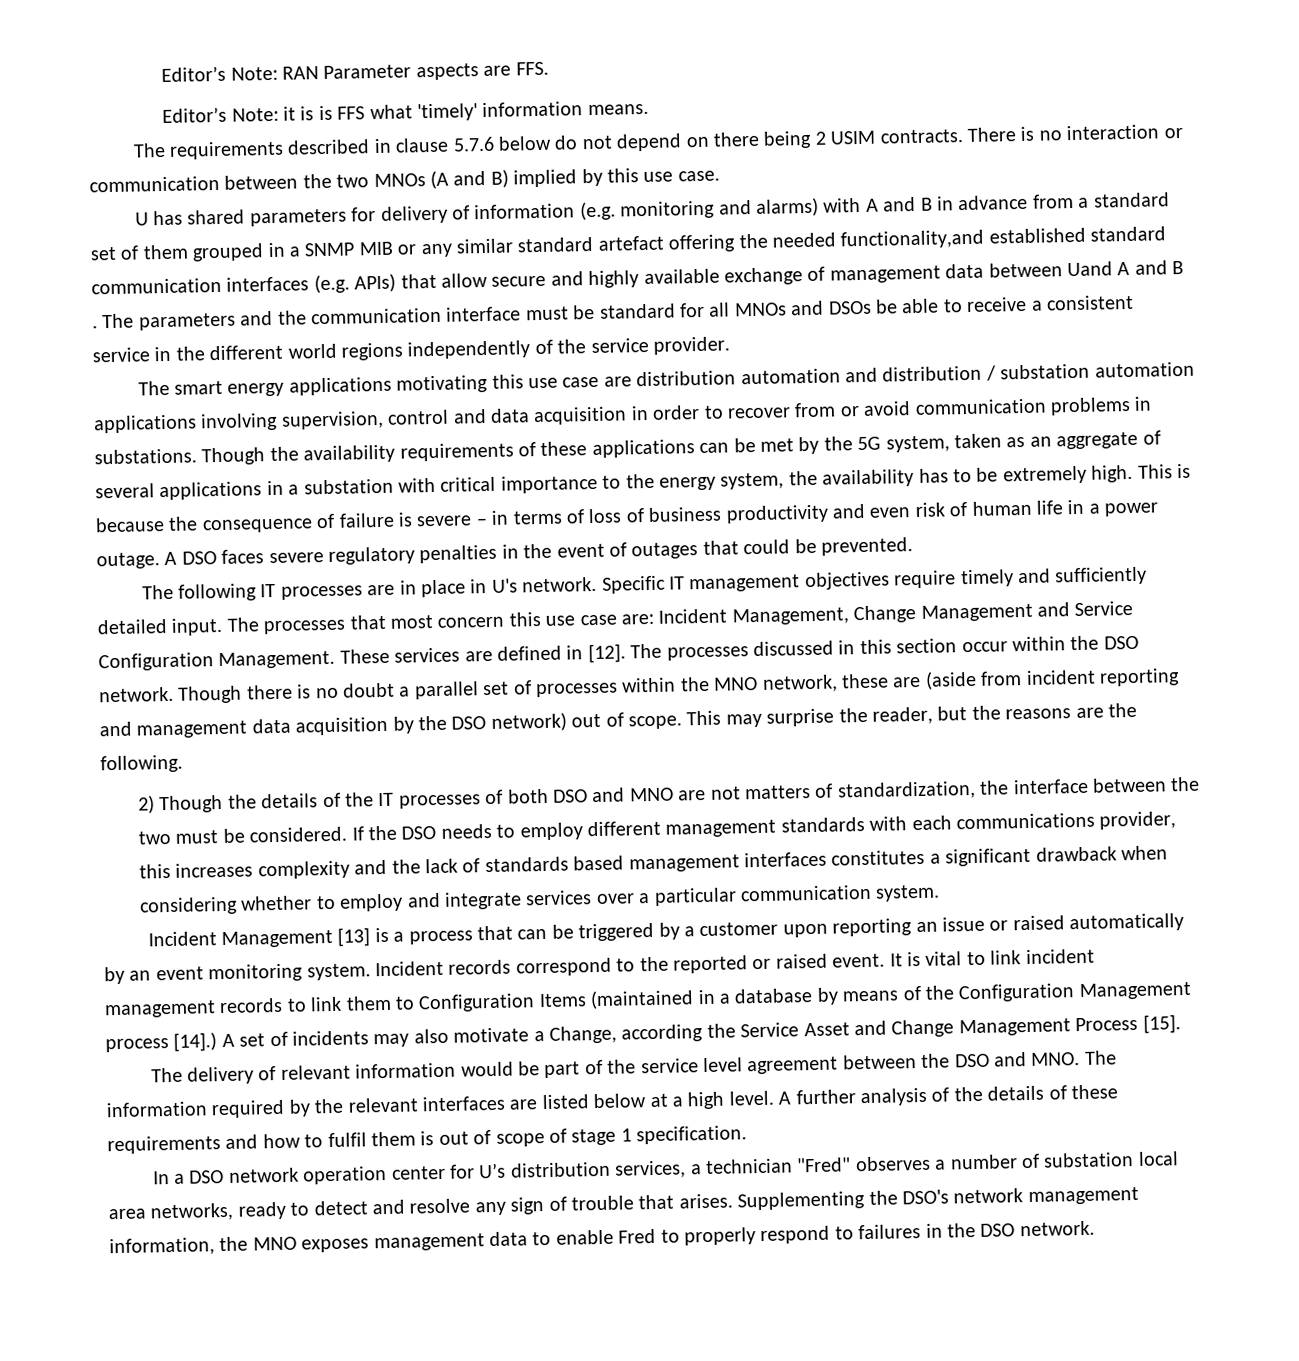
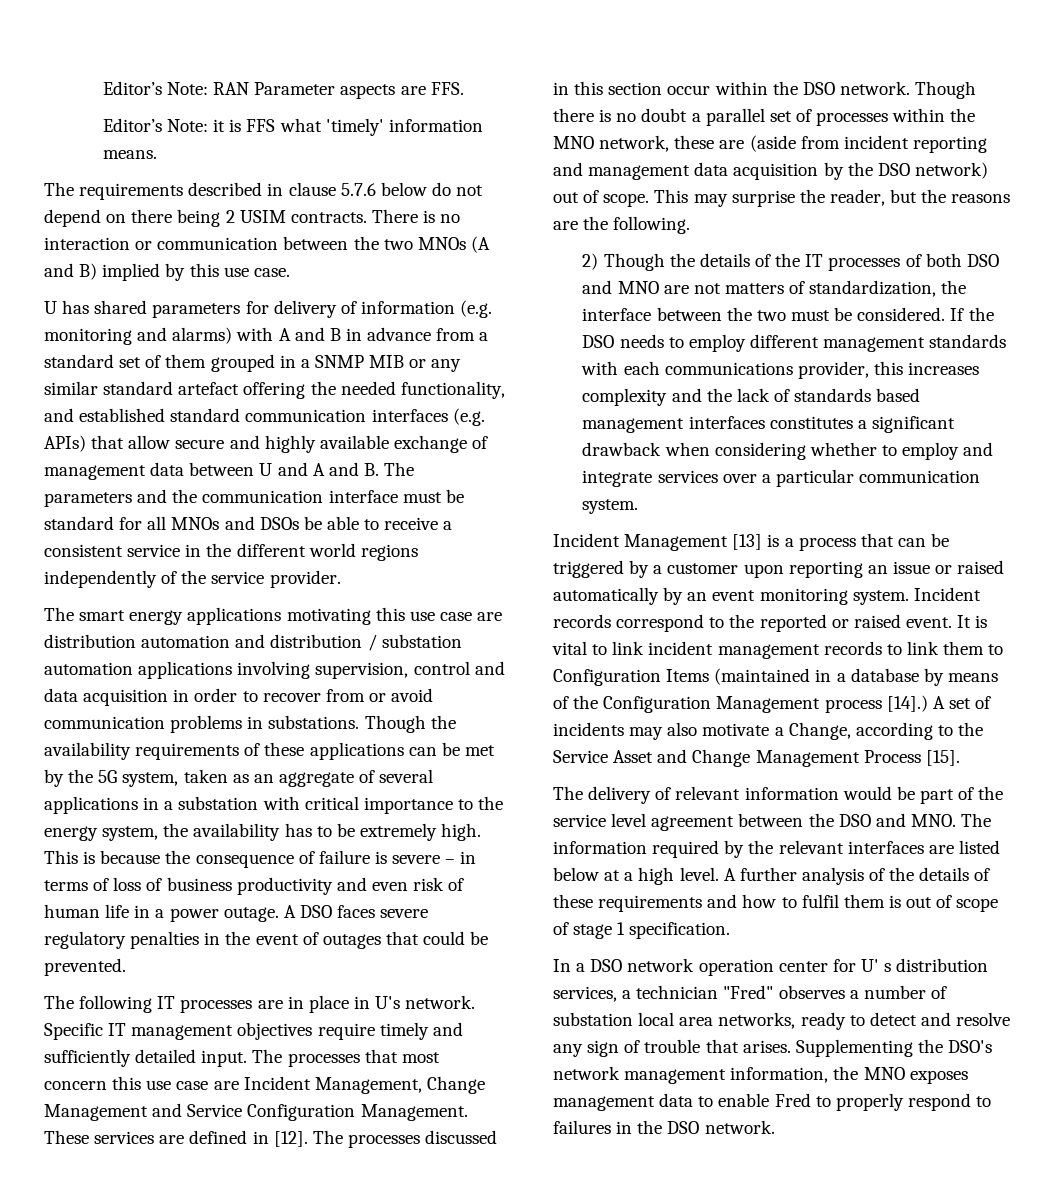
- Editor’s Note: it is is FFS what 'timely' information means.
+ Editor’s Note: it is FFS what 'timely' information means.
- U has shared parameters for delivery of information (e.g. monitoring and alarms) with A and B in advance from a standard set of them grouped in a SNMP MIB or any similar standard artefact offering the needed functionality,and established standard communication interfaces (e.g. APIs) that allow secure and highly available exchange of management data between Uand A and B . The parameters and the communication interface must be standard for all MNOs and DSOs be able to receive a consistent service in the different world regions independently of the service provider.
+ U has shared parameters for delivery of information (e.g. monitoring and alarms) with A and B in advance from a standard set of them grouped in a SNMP MIB or any similar standard artefact offering the needed functionality, and established standard communication interfaces (e.g. APIs) that allow secure and highly available exchange of management data between U and A and B. The parameters and the communication interface must be standard for all MNOs and DSOs be able to receive a consistent service in the different world regions independently of the service provider.
- The processes that most concern this use case are: Incident Management, Change Management and Service Configuration Management.
+ The processes that most concern this use case are Incident Management, Change Management and Service Configuration Management.
- A set of incidents may also motivate a Change, according the Service Asset and Change Management Process [15].
+ A set of incidents may also motivate a Change, according to the Service Asset and Change Management Process [15].
- In a DSO network operation center for U’s distribution services, a technician "Fred" observes a number of substation local area networks, ready to detect and resolve any sign of trouble that arises.
+ In a DSO network operation center for U' s distribution services, a technician "Fred" observes a number of substation local area networks, ready to detect and resolve any sign of trouble that arises.

